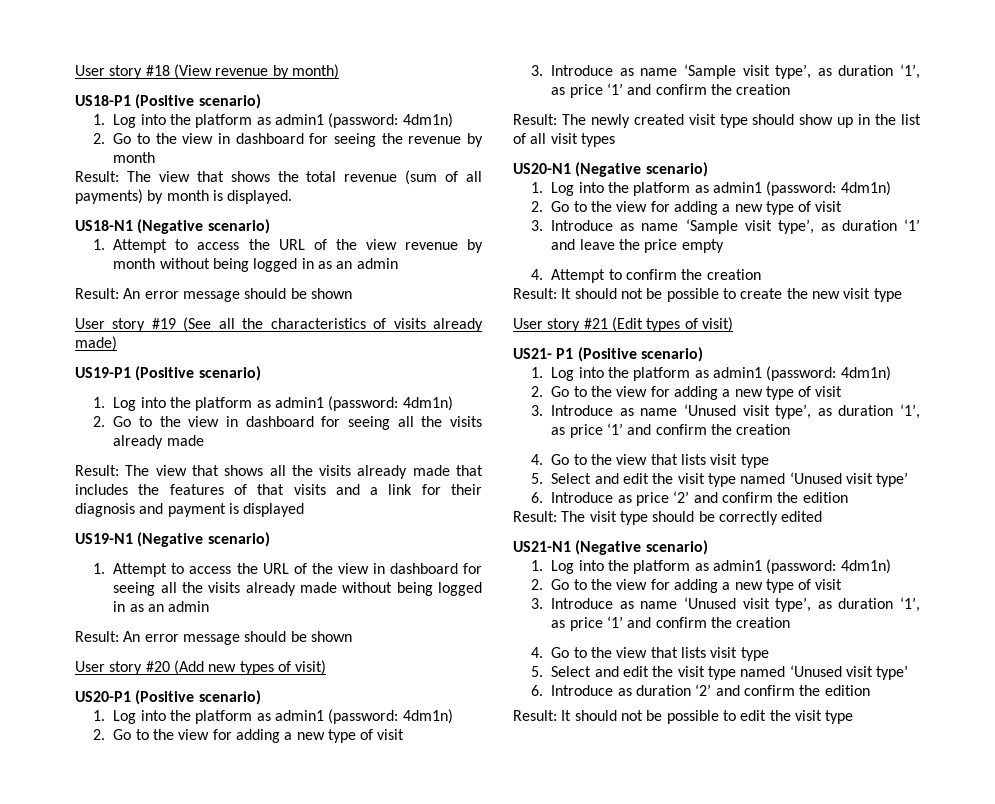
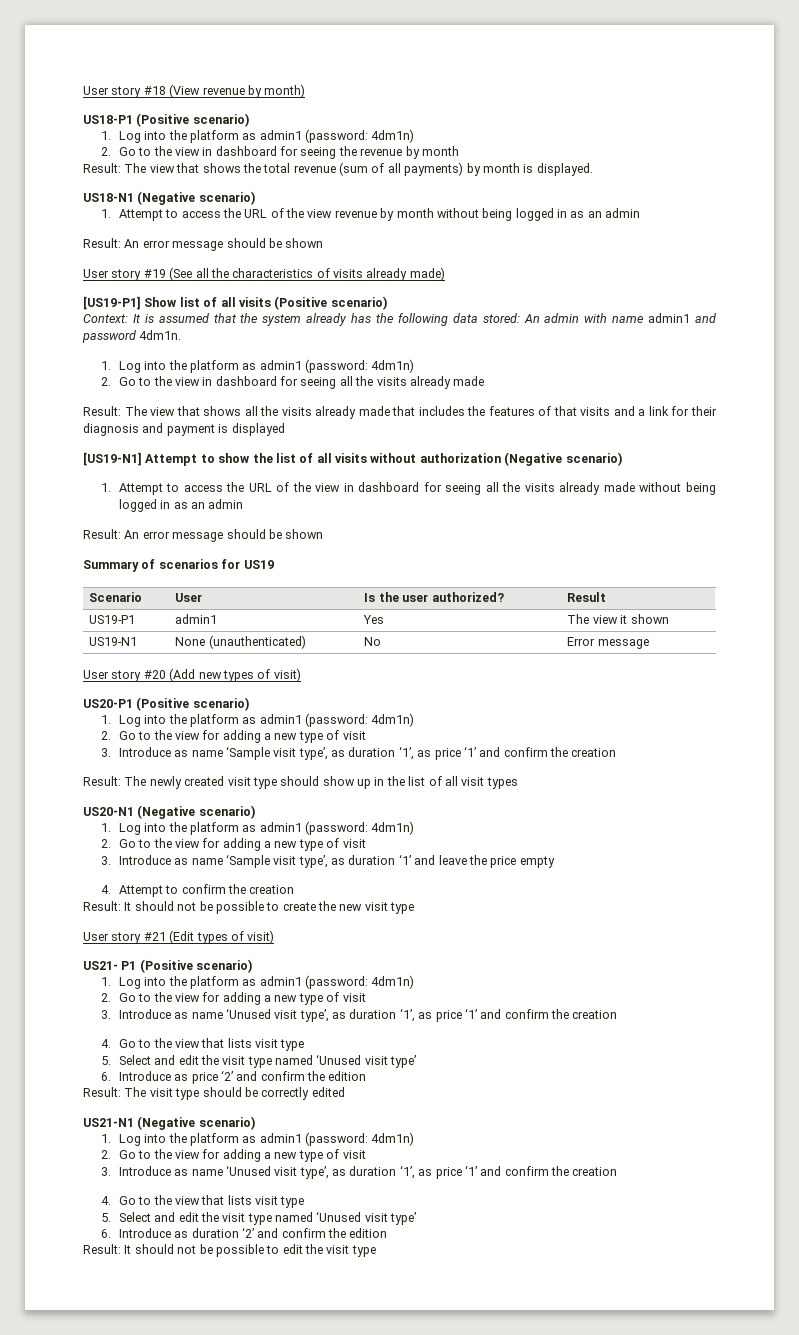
- US19-P1 (Positive scenario)
+ [US19-P1] Show list of all visits (Positive scenario)
+ Context: It is assumed that the system already has the following data stored: An admin with name admin1 and password 4dm1n.
- US19-N1 (Negative scenario)
+ [US19-N1] Attempt to show the list of all visits without authorization (Negative scenario)
+ Summary of scenarios for US19
+ Scenario | User | Is the user authorized? | Result
+ US19-P1 | admin1 | Yes | The view it shown
+ US19-N1 | None (unauthenticated) | No | Error message

